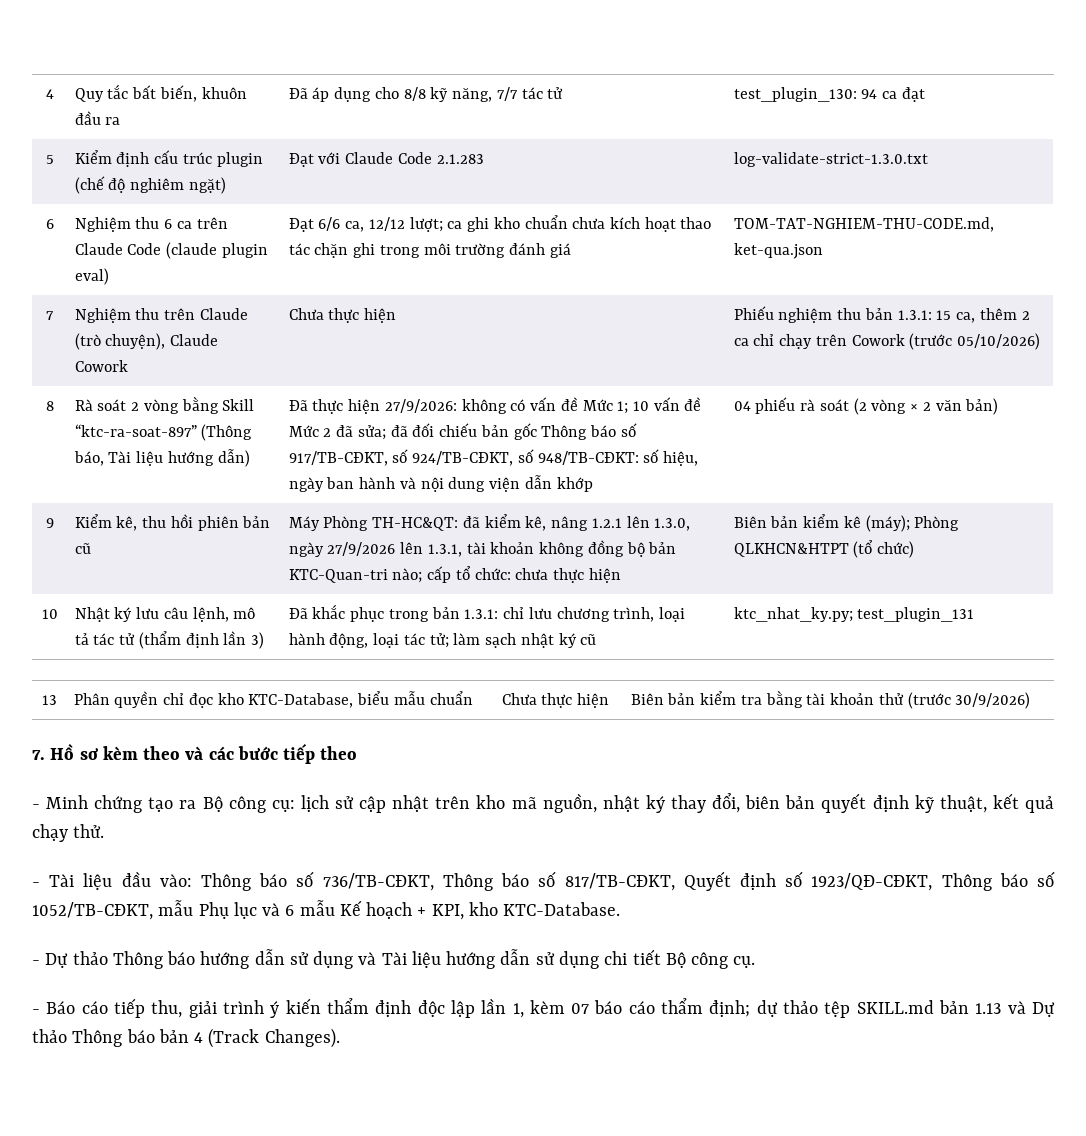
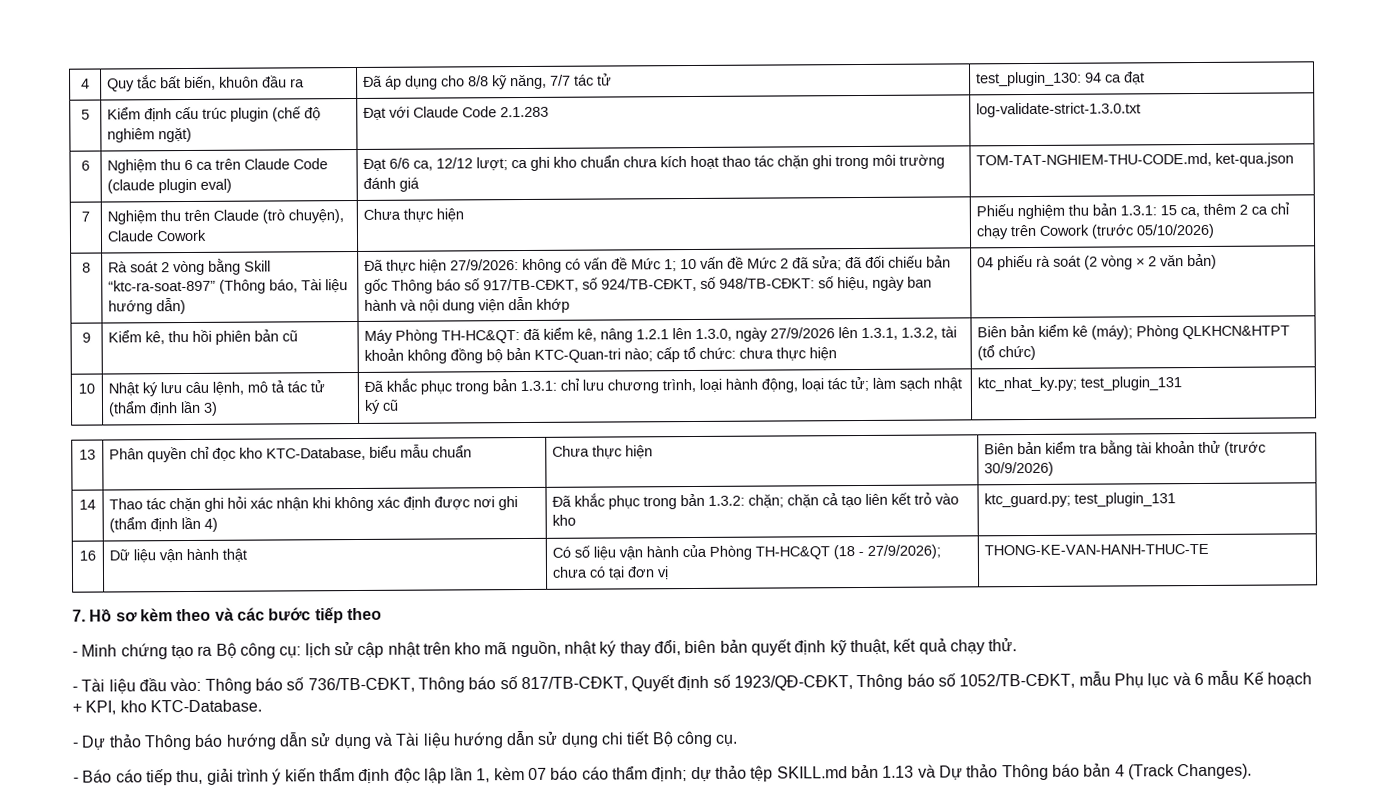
- Máy Phòng TH-HC&QT: đã kiểm kê, nâng 1.2.1 lên 1.3.0, ngày 27/9/2026 lên 1.3.1, tài khoản không đồng bộ bản KTC-Quan-tri nào; cấp tổ chức: chưa thực hiện
+ Máy Phòng TH-HC&QT: đã kiểm kê, nâng 1.2.1 lên 1.3.0, ngày 27/9/2026 lên 1.3.1, 1.3.2, tài khoản không đồng bộ bản KTC-Quan-tri nào; cấp tổ chức: chưa thực hiện
+ 14 | Thao tác chặn ghi hỏi xác nhận khi không xác định được nơi ghi (thẩm định lần 4) | Đã khắc phục trong bản 1.3.2: chặn; chặn cả tạo liên kết trỏ vào kho | ktc_guard.py; test_plugin_131
+ 16 | Dữ liệu vận hành thật | Có số liệu vận hành của Phòng TH-HC&QT (18 - 27/9/2026); chưa có tại đơn vị | THONG-KE-VAN-HANH-THUC-TE

